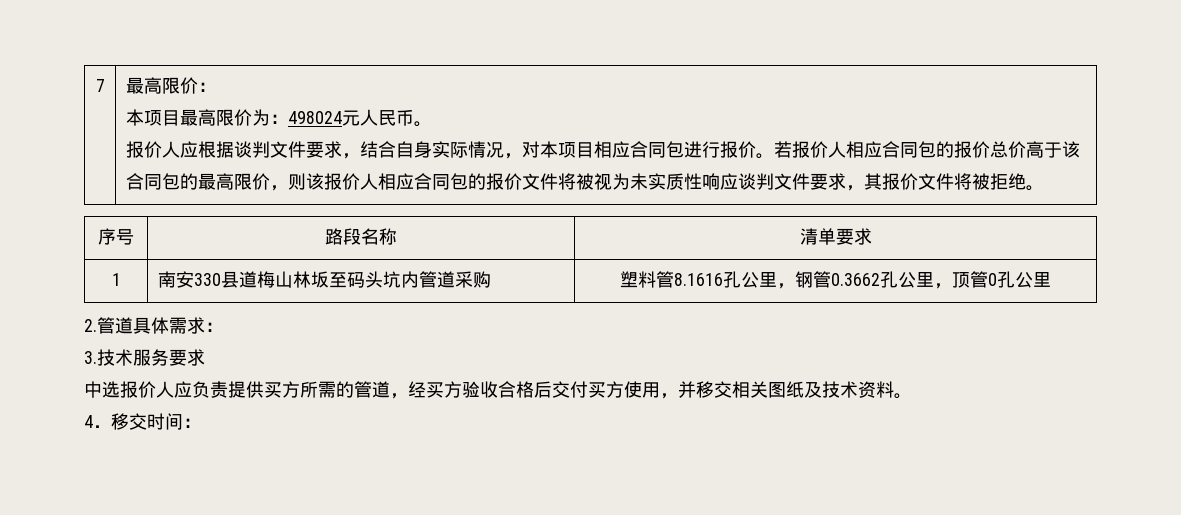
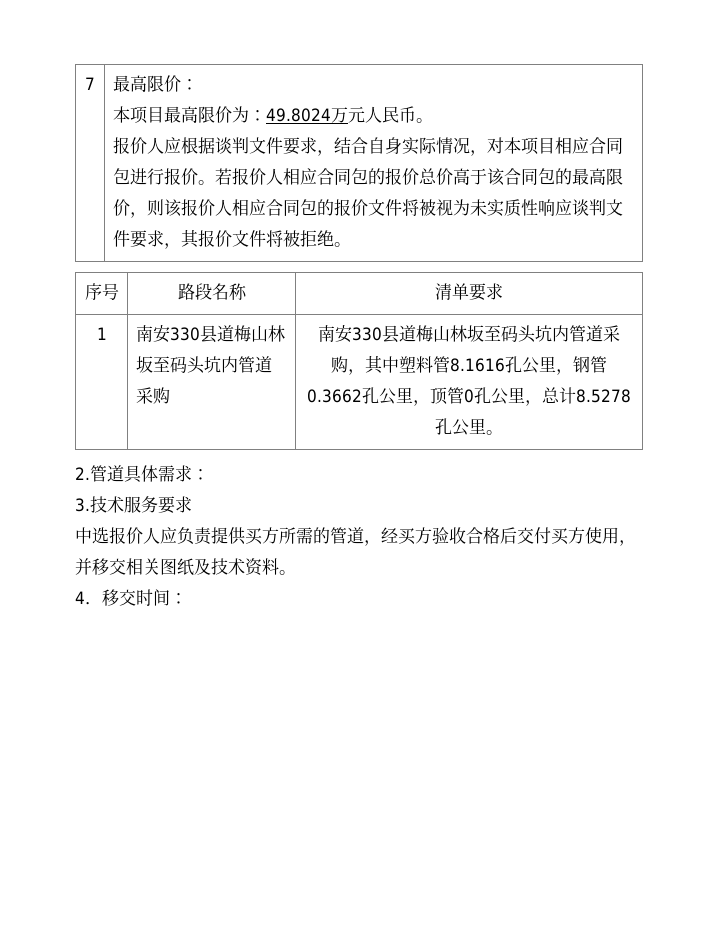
- 本项目最高限价为：498024元人民币。
+ 本项目最高限价为：49.8024万元人民币。
- 1 | 南安330县道梅山林坂至码头坑内管道采购 | 塑料管8.1616孔公里，钢管0.3662孔公里，顶管0孔公里
+ 1 | 南安330县道梅山林坂至码头坑内管道采购 | 南安330县道梅山林坂至码头坑内管道采购，其中塑料管8.1616孔公里，钢管0.3662孔公里，顶管0孔公里，总计8.5278孔公里。

